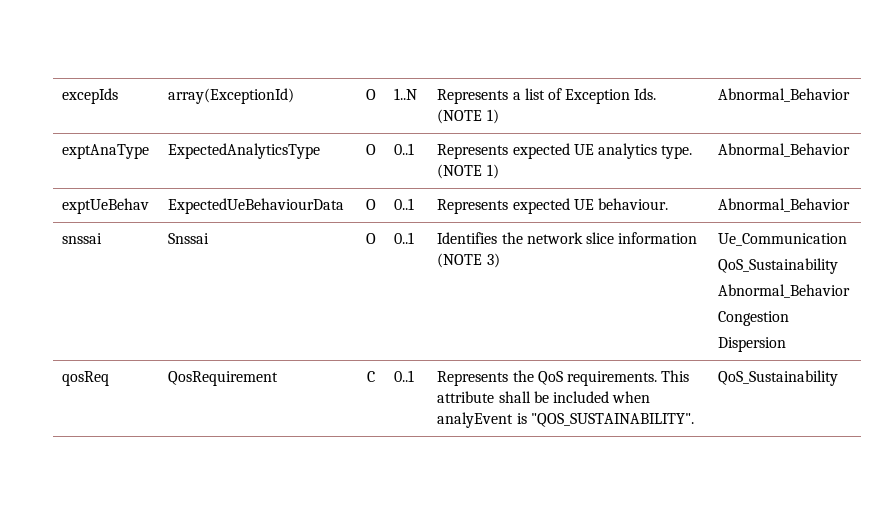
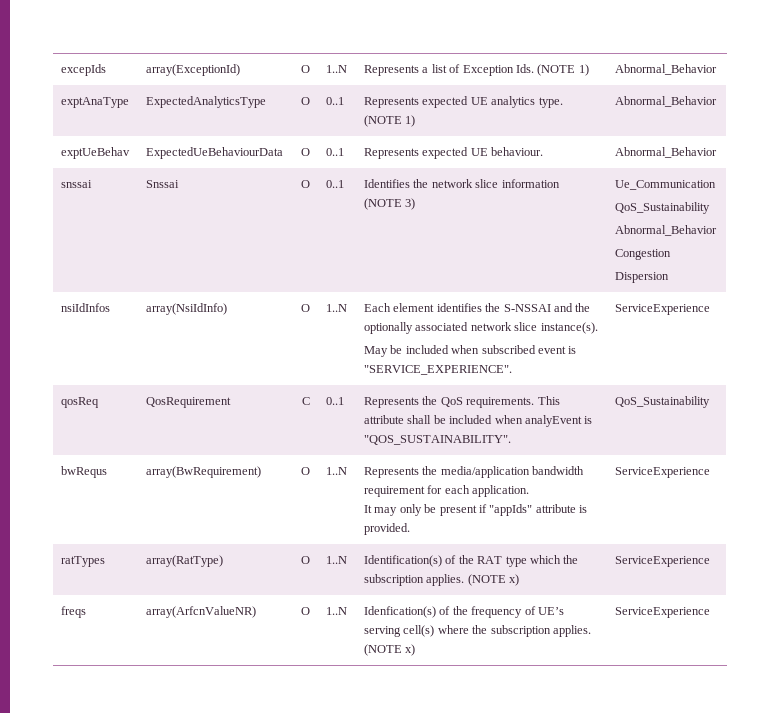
+ nsiIdInfos | array(NsiIdInfo) | O | 1..N | Each element identifies the S-NSSAI and the optionally associated network slice instance(s).
+ May be included when subscribed event is "SERVICE_EXPERIENCE". | ServiceExperience
+ bwRequs | array(BwRequirement) | O | 1..N | Represents the media/application bandwidth requirement for each application.
+ It may only be present if "appIds" attribute is provided. | ServiceExperience
+ ratTypes | array(RatType) | O | 1..N | Identification(s) of the RAT type which the subscription applies. (NOTE x) | ServiceExperience
+ freqs | array(ArfcnValueNR) | O | 1..N | Idenfication(s) of the frequency of UE’s serving cell(s) where the subscription applies. (NOTE x) | ServiceExperience

